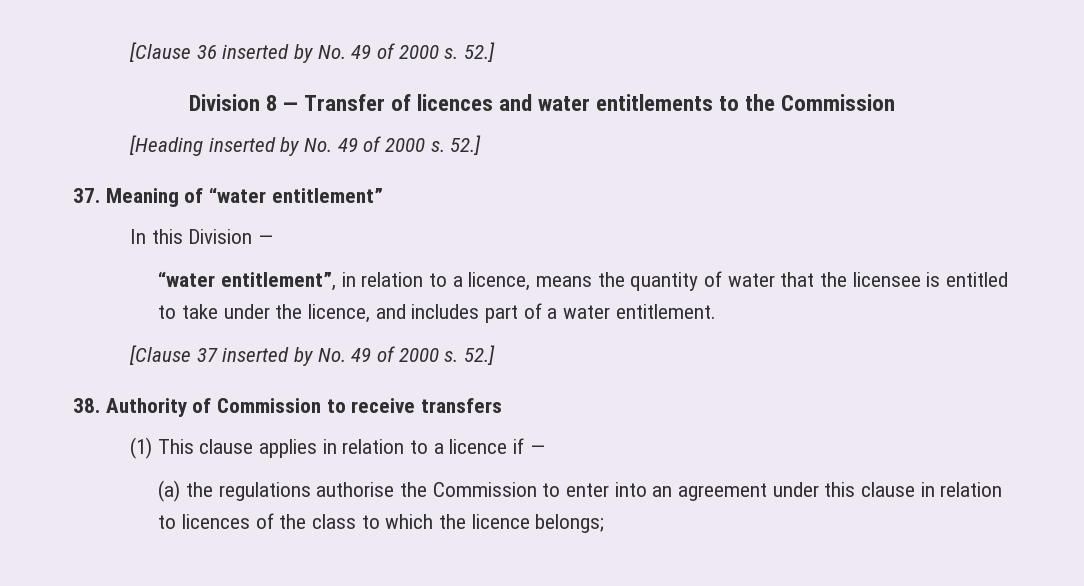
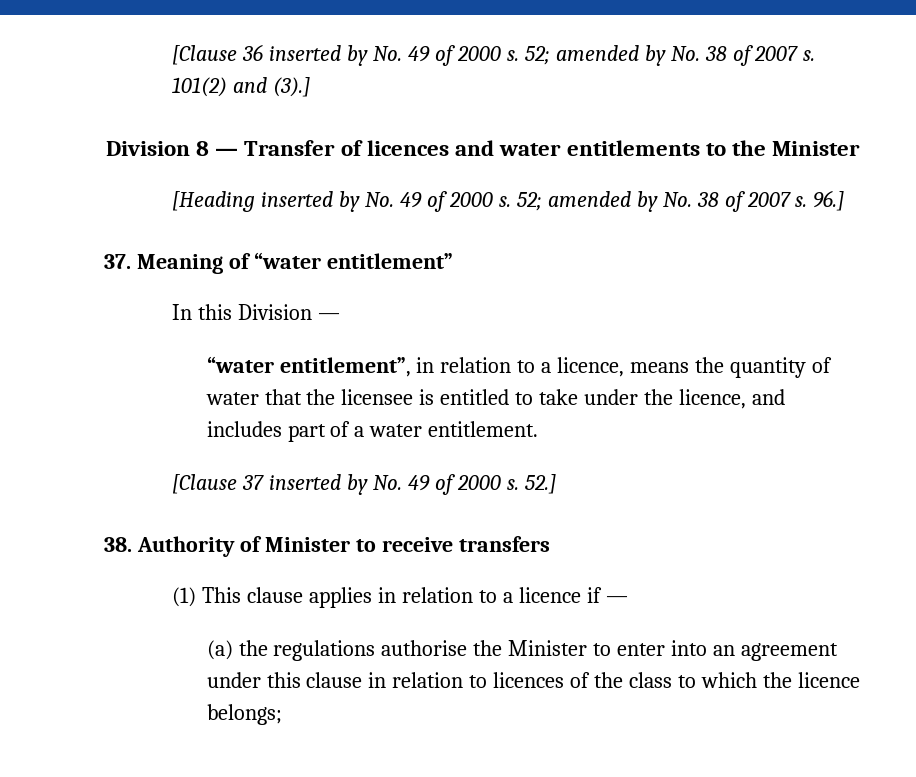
- [Clause 36 inserted by No. 49 of 2000 s. 52.]
+ [Clause 36 inserted by No. 49 of 2000 s. 52; amended by No. 38 of 2007 s. 101(2) and (3).]
- Division 8 — Transfer of licences and water entitlements to the Commission
+ Division 8 — Transfer of licences and water entitlements to the Minister
- [Heading inserted by No. 49 of 2000 s. 52.]
+ [Heading inserted by No. 49 of 2000 s. 52; amended by No. 38 of 2007 s. 96.]
- 38. Authority of Commission to receive transfers
+ 38. Authority of Minister to receive transfers
- (a) the regulations authorise the Commission to enter into an agreement under this clause in relation to licences of the class to which the licence belongs;
+ (a) the regulations authorise the Minister to enter into an agreement under this clause in relation to licences of the class to which the licence belongs;

